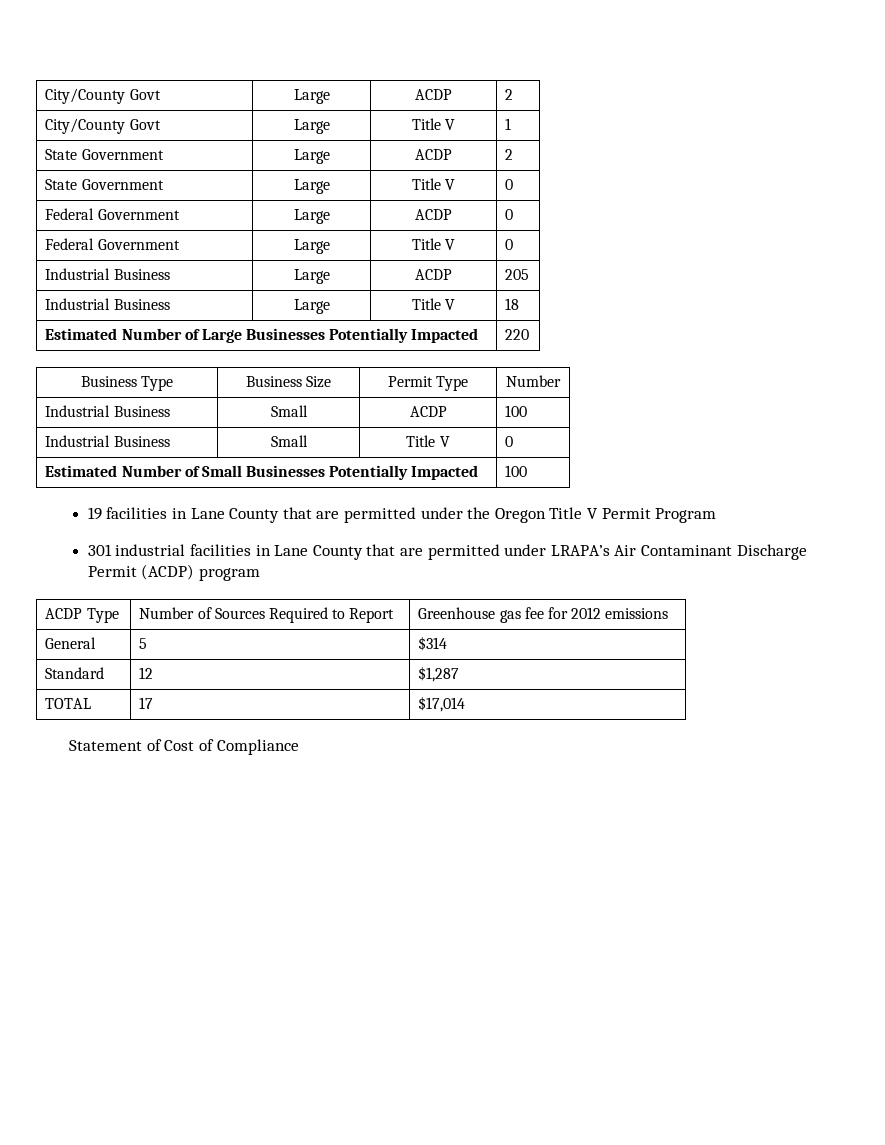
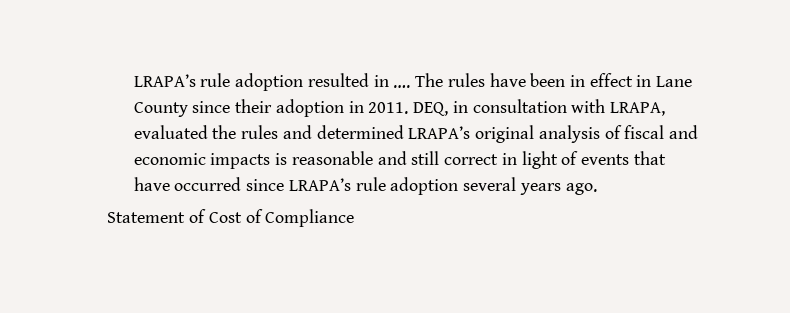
- City/County Govt | Large | ACDP | 2
- City/County Govt | Large | Title V | 1
- State Government | Large | ACDP | 2
- State Government | Large | Title V | 0
- Federal Government | Large | ACDP | 0
- Federal Government | Large | Title V | 0
- Industrial Business | Large | ACDP | 205
- Industrial Business | Large | Title V | 18
- Estimated Number of Large Businesses Potentially Impacted | 220
- Business Type | Business Size | Permit Type | Number
- Industrial Business | Small | ACDP | 100
- Industrial Business | Small | Title V | 0
- Estimated Number of Small Businesses Potentially Impacted | 100
- 19 facilities in Lane County that are permitted under the Oregon Title V Permit Program
- 301 industrial facilities in Lane County that are permitted under LRAPA’s Air Contaminant Discharge Permit (ACDP) program
- ACDP Type | Number of Sources Required to Report | Greenhouse gas fee for 2012 emissions
- General | 5 | $314
- Standard | 12 | $1,287
- TOTAL | 17 | $17,014
+ LRAPA’s rule adoption resulted in …. The rules have been in effect in Lane County since their adoption in 2011. DEQ, in consultation with LRAPA, evaluated the rules and determined LRAPA’s original analysis of fiscal and economic impacts is reasonable and still correct in light of events that have occurred since LRAPA’s rule adoption several years ago.

